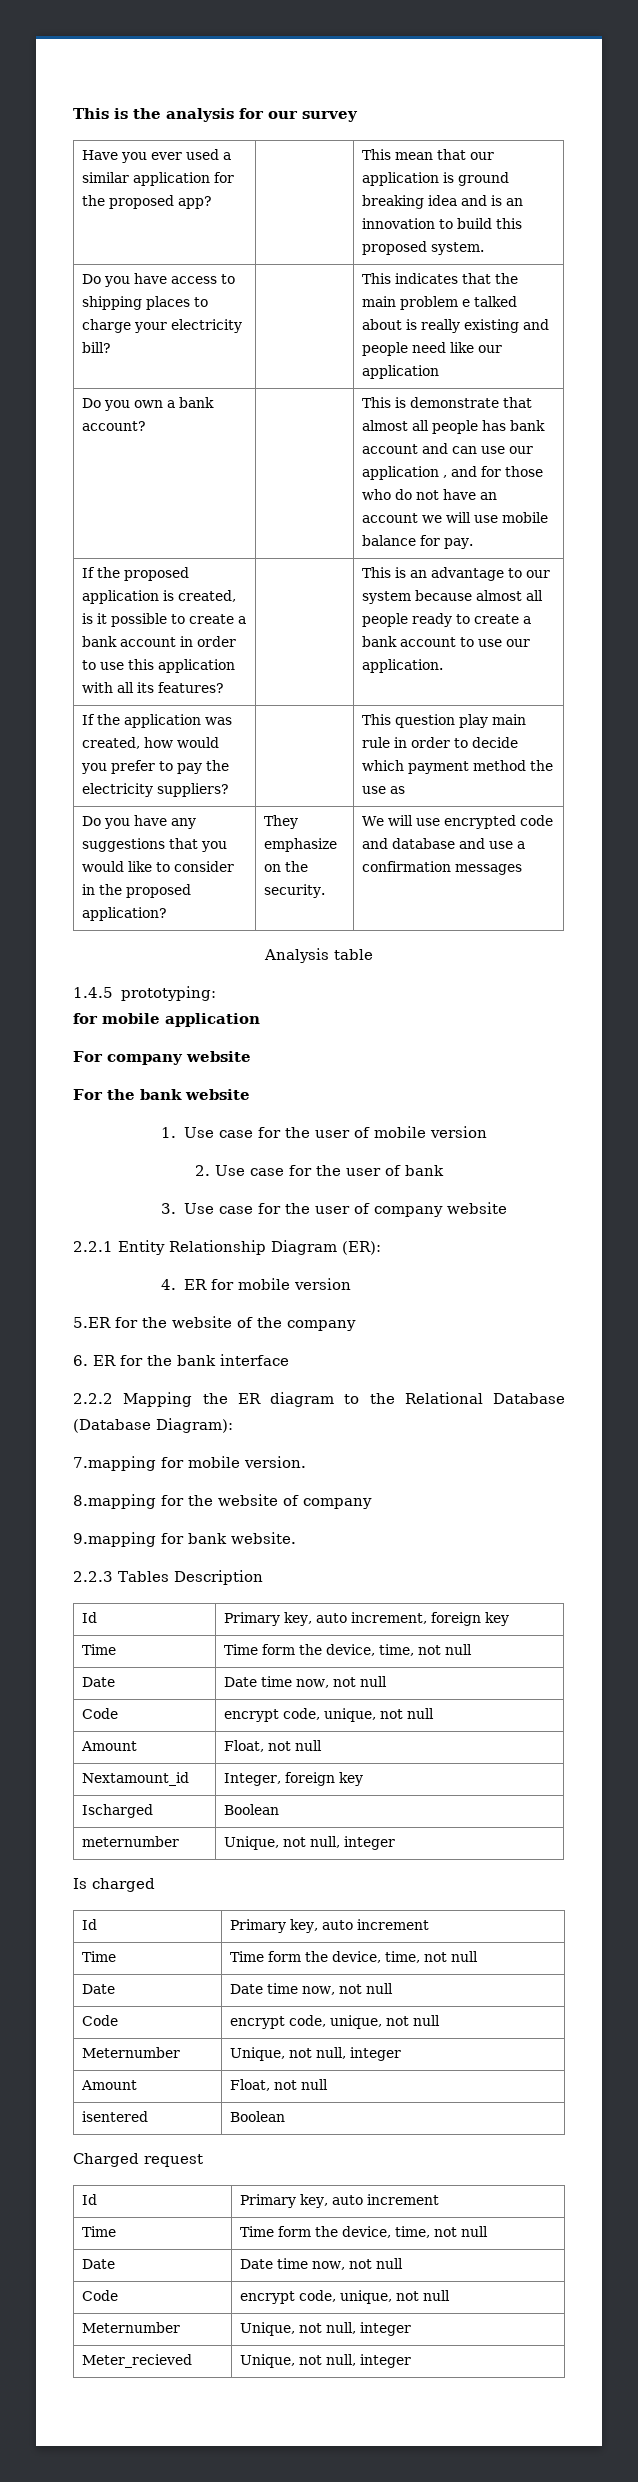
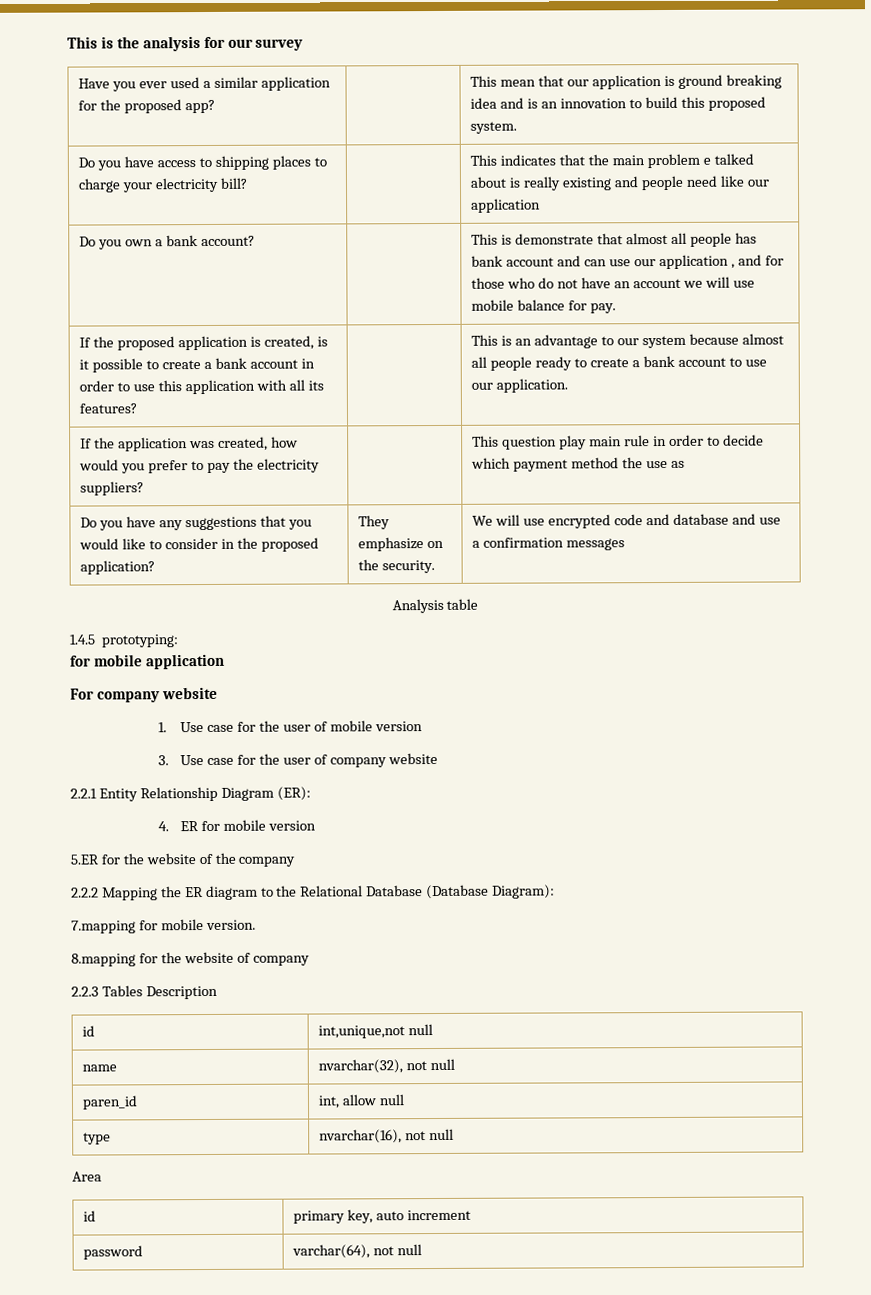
- For the bank website
- 2. Use case for the user of bank
- 6. ER for the bank interface
- 9.mapping for bank website.
- Id | Primary key, auto increment, foreign key
- Time | Time form the device, time, not null
- Date | Date time now, not null
- Code | encrypt code, unique, not null
- Amount | Float, not null
- Nextamount_id | Integer, foreign key
- Ischarged | Boolean
- meternumber | Unique, not null, integer
- Is charged
- Id | Primary key, auto increment
- Time | Time form the device, time, not null
- Date | Date time now, not null
- Code | encrypt code, unique, not null
- Meternumber | Unique, not null, integer
- Amount | Float, not null
- isentered | Boolean
- Charged request
- Id | Primary key, auto increment
- Time | Time form the device, time, not null
- Date | Date time now, not null
- Code | encrypt code, unique, not null
- Meternumber | Unique, not null, integer
- Meter_recieved | Unique, not null, integer
+ id | int,unique,not null
+ name | nvarchar(32), not null
+ paren_id | int, allow null
+ type | nvarchar(16), not null
+ Area
+ id | primary key, auto increment
+ password | varchar(64), not null

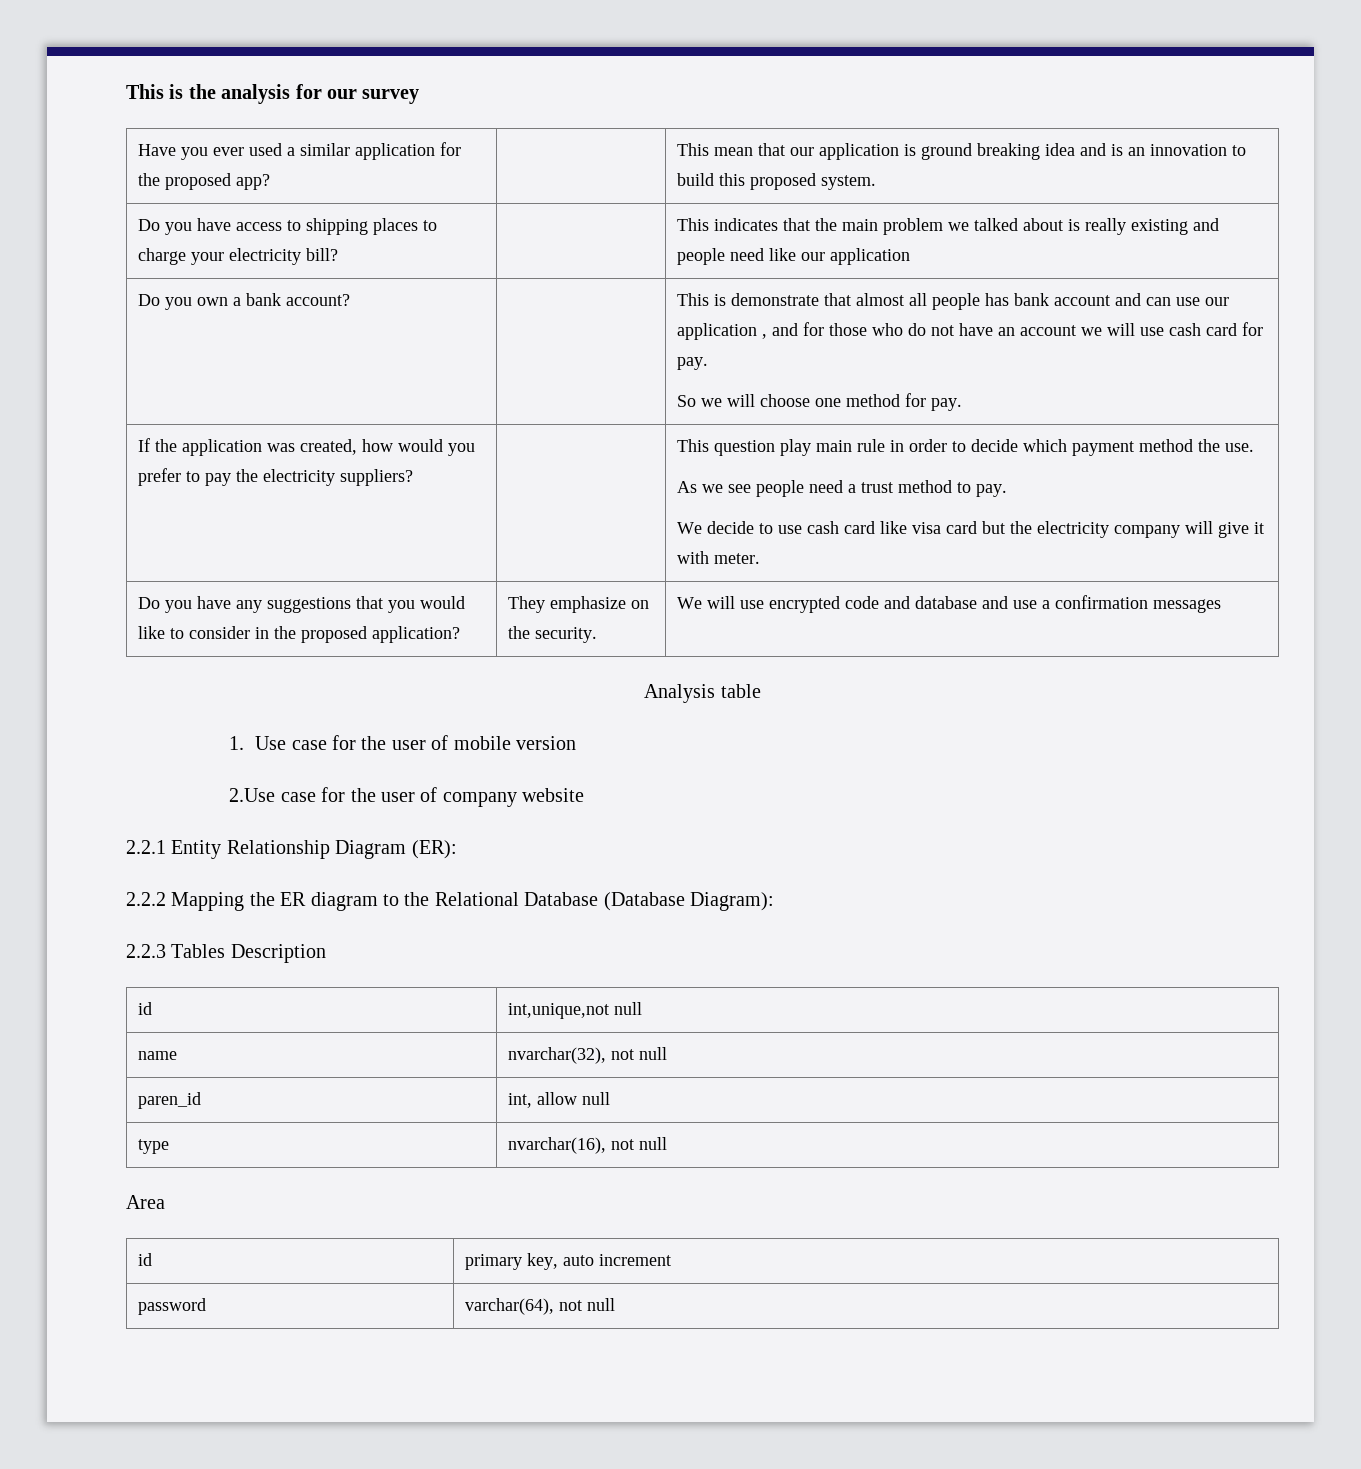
- Do you have access to shipping places to charge your electricity bill? | | This indicates that the main problem e talked about is really existing and people need like our application
+ Do you have access to shipping places to charge your electricity bill? | | This indicates that the main problem we talked about is really existing and people need like our application
- This is demonstrate that almost all people has bank account and can use our application , and for those who do not have an account we will use mobile balance for pay.
- If the proposed application is created, is it possible to create a bank account in order to use this application with all its features? | | This is an advantage to our system because almost all people ready to create a bank account to use our application.
+ This is demonstrate that almost all people has bank account and can use our application , and for those who do not have an account we will use cash card for pay.
+ So we will choose one method for pay.
- This question play main rule in order to decide which payment method the use as
+ This question play main rule in order to decide which payment method the use.
+ As we see people need a trust method to pay.
+ We decide to use cash card like visa card but the electricity company will give it with meter.
- 1.4.5 prototyping:
- for mobile application
- For company website
- 3. Use case for the user of company website
+ 2.Use case for the user of company website
- 4. ER for mobile version
- 5.ER for the website of the company
- 7.mapping for mobile version.
- 8.mapping for the website of company

